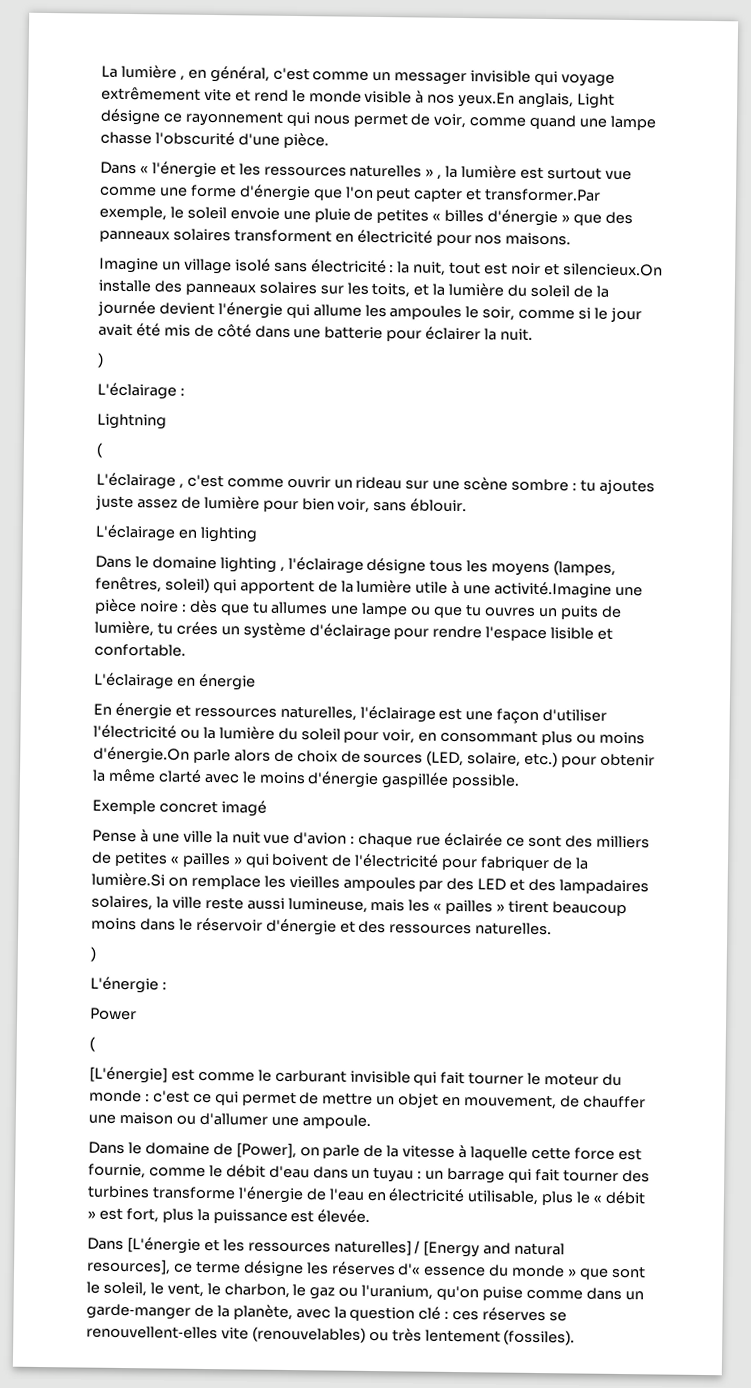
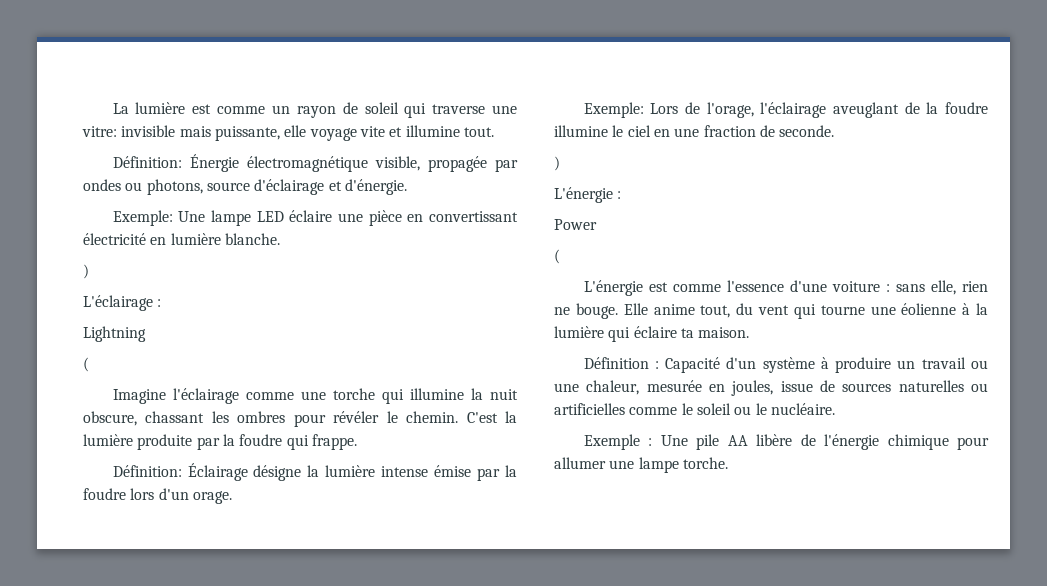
- La lumière , en général, c'est comme un messager invisible qui voyage extrêmement vite et rend le monde visible à nos yeux.En anglais, Light désigne ce rayonnement qui nous permet de voir, comme quand une lampe chasse l'obscurité d'une pièce.
- Dans « l'énergie et les ressources naturelles » , la lumière est surtout vue comme une forme d'énergie que l'on peut capter et transformer.Par exemple, le soleil envoie une pluie de petites « billes d'énergie » que des panneaux solaires transforment en électricité pour nos maisons.
- Imagine un village isolé sans électricité : la nuit, tout est noir et silencieux.On installe des panneaux solaires sur les toits, et la lumière du soleil de la journée devient l'énergie qui allume les ampoules le soir, comme si le jour avait été mis de côté dans une batterie pour éclairer la nuit.
+ La lumière est comme un rayon de soleil qui traverse une vitre: invisible mais puissante, elle voyage vite et illumine tout.
+ Définition: Énergie électromagnétique visible, propagée par ondes ou photons, source d'éclairage et d'énergie.
+ Exemple: Une lampe LED éclaire une pièce en convertissant électricité en lumière blanche.
- L'éclairage , c'est comme ouvrir un rideau sur une scène sombre : tu ajoutes juste assez de lumière pour bien voir, sans éblouir.
- L'éclairage en lighting
- Dans le domaine lighting , l'éclairage désigne tous les moyens (lampes, fenêtres, soleil) qui apportent de la lumière utile à une activité.Imagine une pièce noire : dès que tu allumes une lampe ou que tu ouvres un puits de lumière, tu crées un système d'éclairage pour rendre l'espace lisible et confortable.
- L'éclairage en énergie
- En énergie et ressources naturelles, l'éclairage est une façon d'utiliser l'électricité ou la lumière du soleil pour voir, en consommant plus ou moins d'énergie.On parle alors de choix de sources (LED, solaire, etc.) pour obtenir la même clarté avec le moins d'énergie gaspillée possible.
- Exemple concret imagé
- Pense à une ville la nuit vue d'avion : chaque rue éclairée ce sont des milliers de petites « pailles » qui boivent de l'électricité pour fabriquer de la lumière.Si on remplace les vieilles ampoules par des LED et des lampadaires solaires, la ville reste aussi lumineuse, mais les « pailles » tirent beaucoup moins dans le réservoir d'énergie et des ressources naturelles.
+ Imagine l'éclairage comme une torche qui illumine la nuit obscure, chassant les ombres pour révéler le chemin. C'est la lumière produite par la foudre qui frappe.
+ Définition: Éclairage désigne la lumière intense émise par la foudre lors d'un orage.
+ Exemple: Lors de l'orage, l'éclairage aveuglant de la foudre illumine le ciel en une fraction de seconde.
- [L'énergie] est comme le carburant invisible qui fait tourner le moteur du monde : c'est ce qui permet de mettre un objet en mouvement, de chauffer une maison ou d'allumer une ampoule.
- Dans le domaine de [Power], on parle de la vitesse à laquelle cette force est fournie, comme le débit d'eau dans un tuyau : un barrage qui fait tourner des turbines transforme l'énergie de l'eau en électricité utilisable, plus le « débit » est fort, plus la puissance est élevée.
- Dans [L'énergie et les ressources naturelles] / [Energy and natural resources], ce terme désigne les réserves d'« essence du monde » que sont le soleil, le vent, le charbon, le gaz ou l'uranium, qu'on puise comme dans un garde‑manger de la planète, avec la question clé : ces réserves se renouvellent‑elles vite (renouvelables) ou très lentement (fossiles).
+ L'énergie est comme l'essence d'une voiture : sans elle, rien ne bouge. Elle anime tout, du vent qui tourne une éolienne à la lumière qui éclaire ta maison.
+ Définition : Capacité d'un système à produire un travail ou une chaleur, mesurée en joules, issue de sources naturelles ou artificielles comme le soleil ou le nucléaire.
+ Exemple : Une pile AA libère de l'énergie chimique pour allumer une lampe torche.

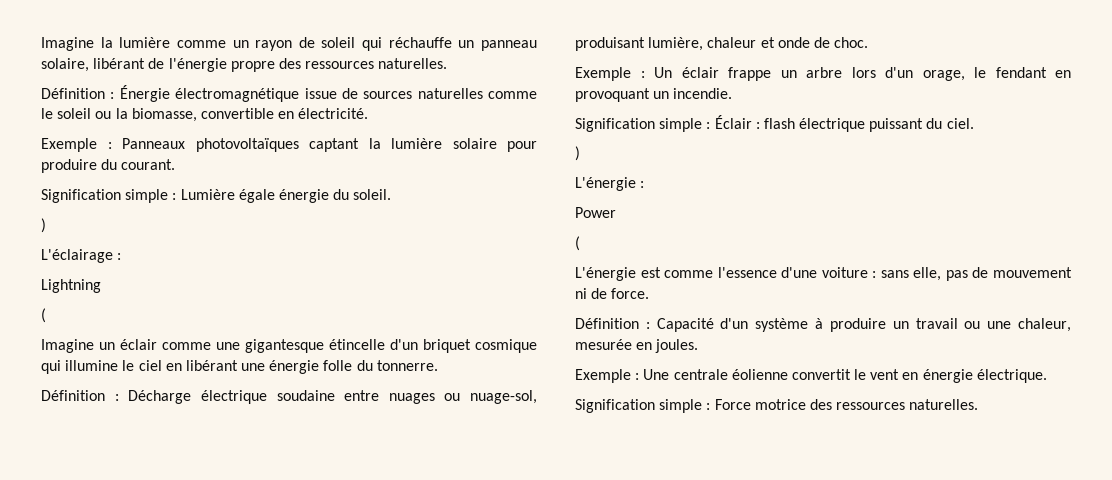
- La lumière est comme un rayon de soleil qui traverse une vitre: invisible mais puissante, elle voyage vite et illumine tout.
- Définition: Énergie électromagnétique visible, propagée par ondes ou photons, source d'éclairage et d'énergie.
- Exemple: Une lampe LED éclaire une pièce en convertissant électricité en lumière blanche.
+ Imagine la lumière comme un rayon de soleil qui réchauffe un panneau solaire, libérant de l'énergie propre des ressources naturelles.
+ Définition : Énergie électromagnétique issue de sources naturelles comme le soleil ou la biomasse, convertible en électricité.
+ Exemple : Panneaux photovoltaïques captant la lumière solaire pour produire du courant.
+ Signification simple : Lumière égale énergie du soleil.
- Imagine l'éclairage comme une torche qui illumine la nuit obscure, chassant les ombres pour révéler le chemin. C'est la lumière produite par la foudre qui frappe.
- Définition: Éclairage désigne la lumière intense émise par la foudre lors d'un orage.
- Exemple: Lors de l'orage, l'éclairage aveuglant de la foudre illumine le ciel en une fraction de seconde.
+ Imagine un éclair comme une gigantesque étincelle d'un briquet cosmique qui illumine le ciel en libérant une énergie folle du tonnerre.
+ Définition : Décharge électrique soudaine entre nuages ou nuage-sol, produisant lumière, chaleur et onde de choc.
+ Exemple : Un éclair frappe un arbre lors d'un orage, le fendant en provoquant un incendie.
+ Signification simple : Éclair : flash électrique puissant du ciel.
- L'énergie est comme l'essence d'une voiture : sans elle, rien ne bouge. Elle anime tout, du vent qui tourne une éolienne à la lumière qui éclaire ta maison.
+ L'énergie est comme l'essence d'une voiture : sans elle, pas de mouvement ni de force.
- Définition : Capacité d'un système à produire un travail ou une chaleur, mesurée en joules, issue de sources naturelles ou artificielles comme le soleil ou le nucléaire.
- Exemple : Une pile AA libère de l'énergie chimique pour allumer une lampe torche.
+ Définition : Capacité d'un système à produire un travail ou une chaleur, mesurée en joules.
+ Exemple : Une centrale éolienne convertit le vent en énergie électrique.
+ Signification simple : Force motrice des ressources naturelles.

